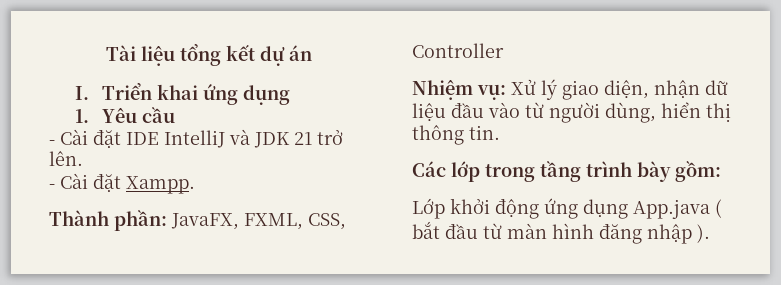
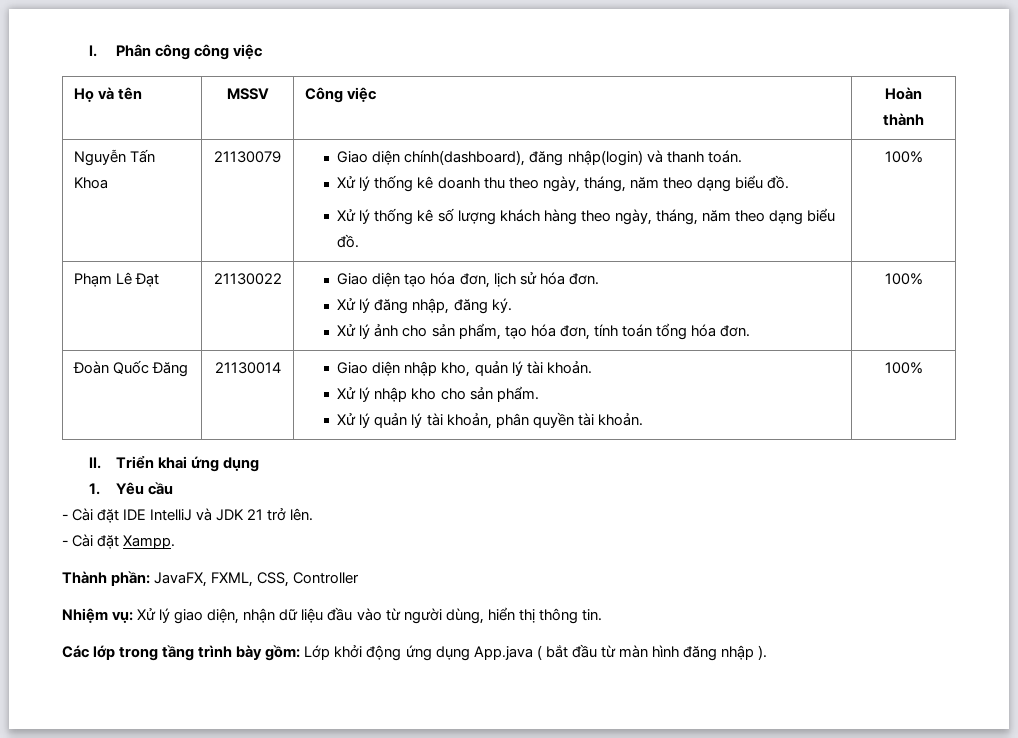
- Tài liệu tổng kết dự án
- I. Triển khai ứng dụng
+ I. Phân công công việc
+ Họ và tên | MSSV | Công việc | Hoàn thành
+ Nguyễn Tấn Khoa | 21130079 | Giao diện chính(dashboard), đăng nhập(login) và thanh toán.
+ Xử lý thống kê doanh thu theo ngày, tháng, năm theo dạng biểu đồ.
+ Xử lý thống kê số lượng khách hàng theo ngày, tháng, năm theo dạng biểu đồ. | 100%
+ Phạm Lê Đạt | 21130022 | Giao diện tạo hóa đơn, lịch sử hóa đơn.
+ Xử lý đăng nhập, đăng ký.
+ Xử lý ảnh cho sản phẩm, tạo hóa đơn, tính toán tổng hóa đơn. | 100%
+ Đoàn Quốc Đăng | 21130014 | Giao diện nhập kho, quản lý tài khoản.
+ Xử lý nhập kho cho sản phẩm.
+ Xử lý quản lý tài khoản, phân quyền tài khoản. | 100%
+ II. Triển khai ứng dụng
- Các lớp trong tầng trình bày gồm:
- Lớp khởi động ứng dụng App.java ( bắt đầu từ màn hình đăng nhập ).
+ Các lớp trong tầng trình bày gồm: Lớp khởi động ứng dụng App.java ( bắt đầu từ màn hình đăng nhập ).

